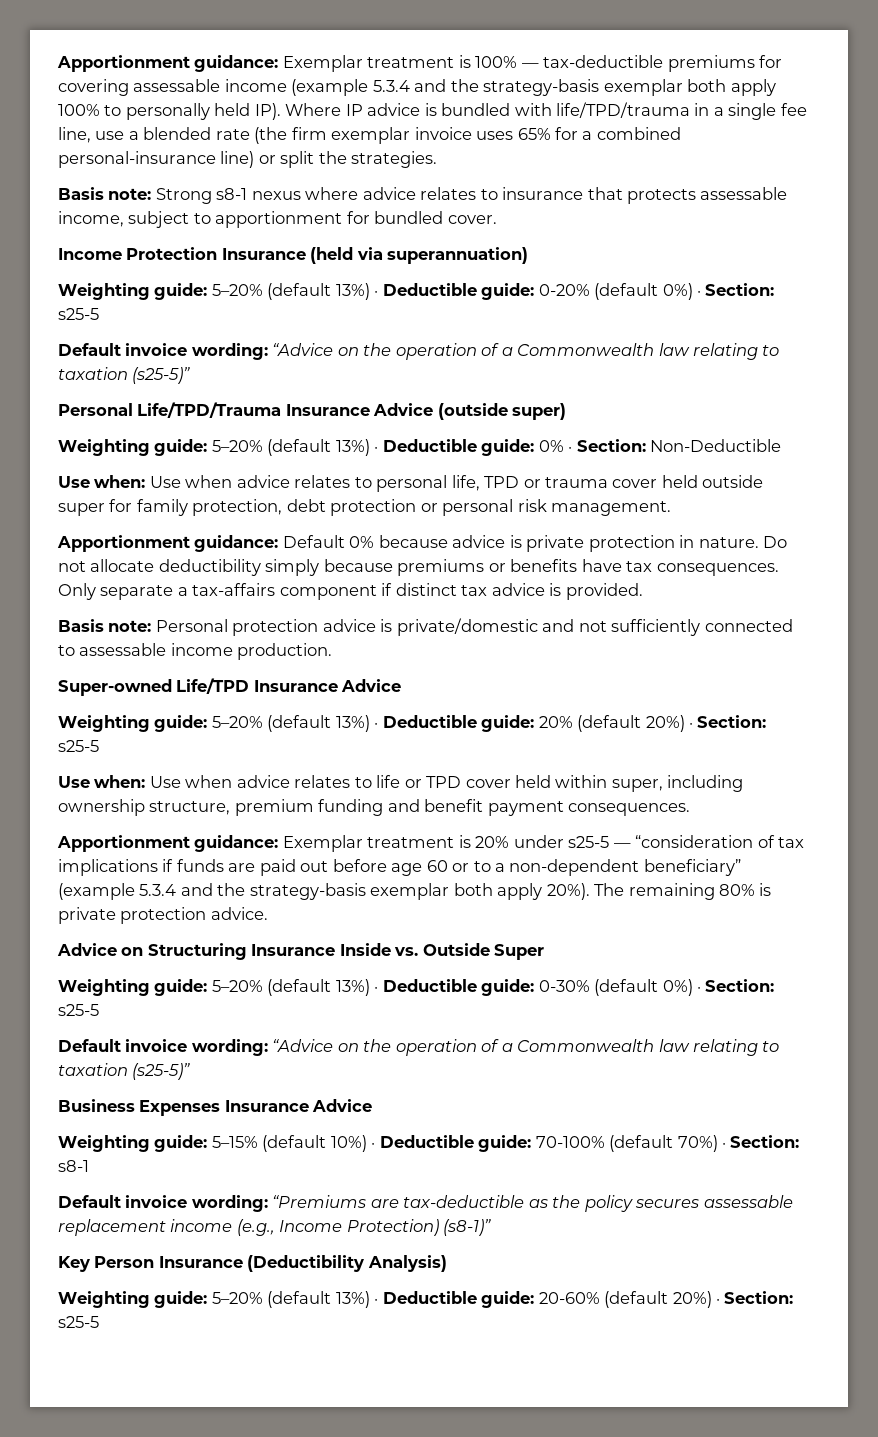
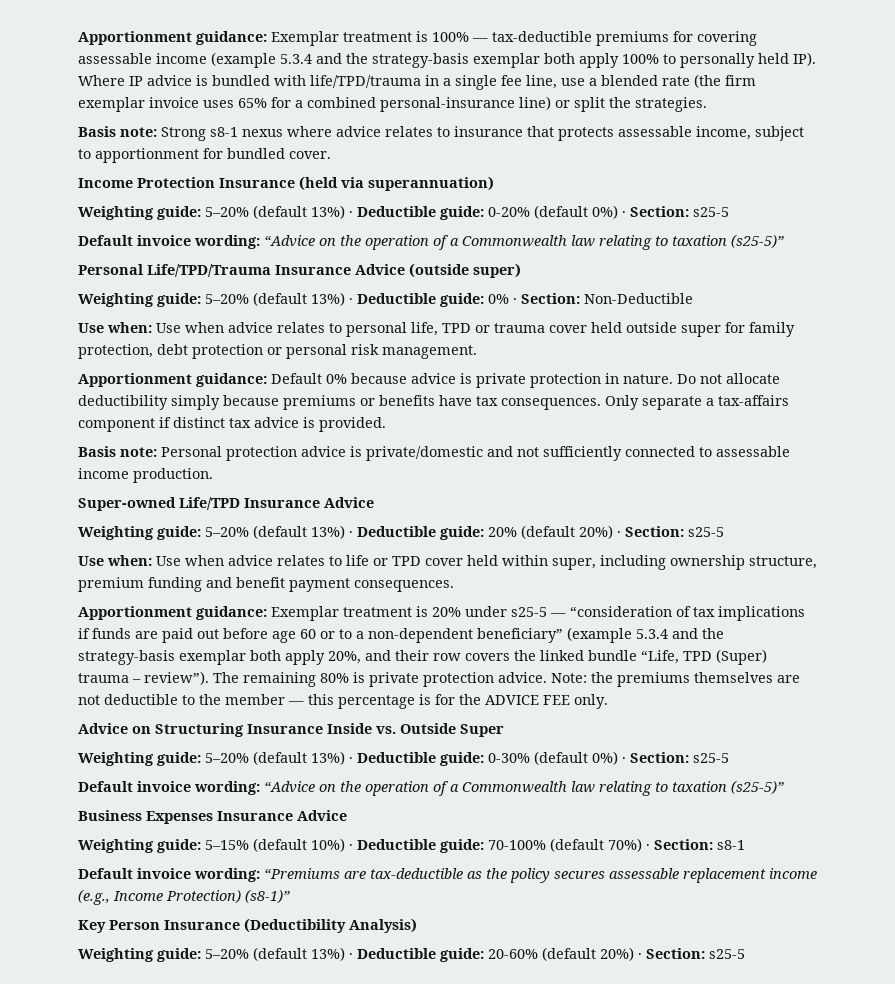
- Apportionment guidance: Exemplar treatment is 20% under s25-5 — “consideration of tax implications if funds are paid out before age 60 or to a non-dependent beneficiary” (example 5.3.4 and the strategy-basis exemplar both apply 20%).
+ Apportionment guidance: Exemplar treatment is 20% under s25-5 — “consideration of tax implications if funds are paid out before age 60 or to a non-dependent beneficiary” (example 5.3.4 and the strategy-basis exemplar both apply 20%, and their row covers the linked bundle “Life, TPD (Super) trauma – review”).
+ Note: the premiums themselves are not deductible to the member — this percentage is for the ADVICE FEE only.

